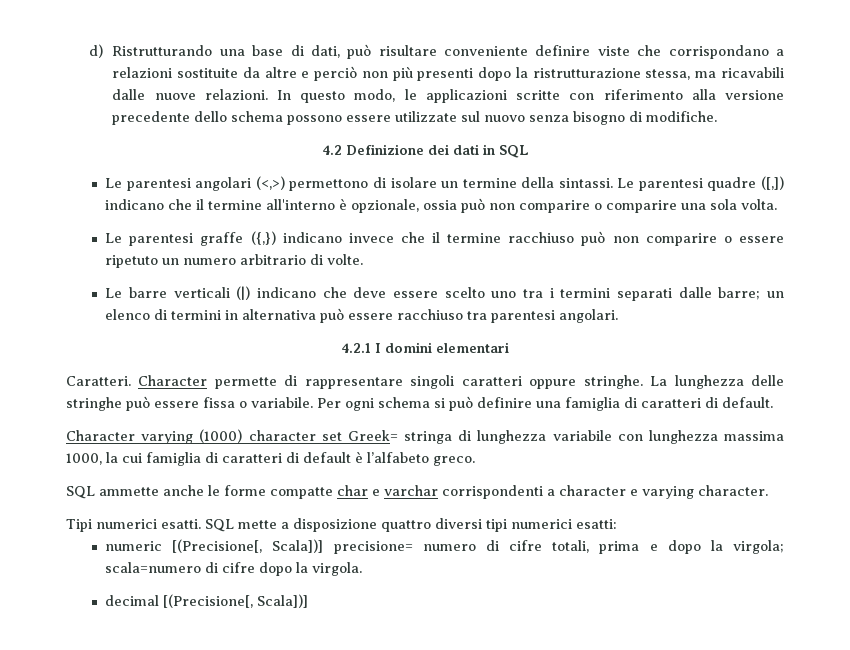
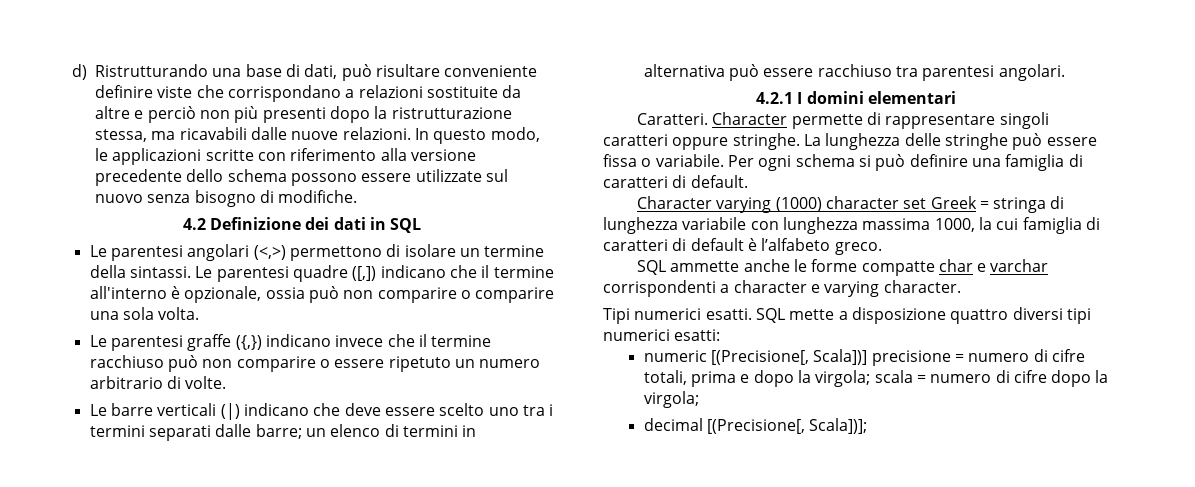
- Character varying (1000) character set Greek= stringa di lunghezza variabile con lunghezza massima 1000, la cui famiglia di caratteri di default è l’alfabeto greco.
+ Character varying (1000) character set Greek = stringa di lunghezza variabile con lunghezza massima 1000, la cui famiglia di caratteri di default è l’alfabeto greco.
- numeric [(Precisione[, Scala])] precisione= numero di cifre totali, prima e dopo la virgola; scala=numero di cifre dopo la virgola.
+ numeric [(Precisione[, Scala])] precisione = numero di cifre totali, prima e dopo la virgola; scala = numero di cifre dopo la virgola;
- decimal [(Precisione[, Scala])]
+ decimal [(Precisione[, Scala])];

